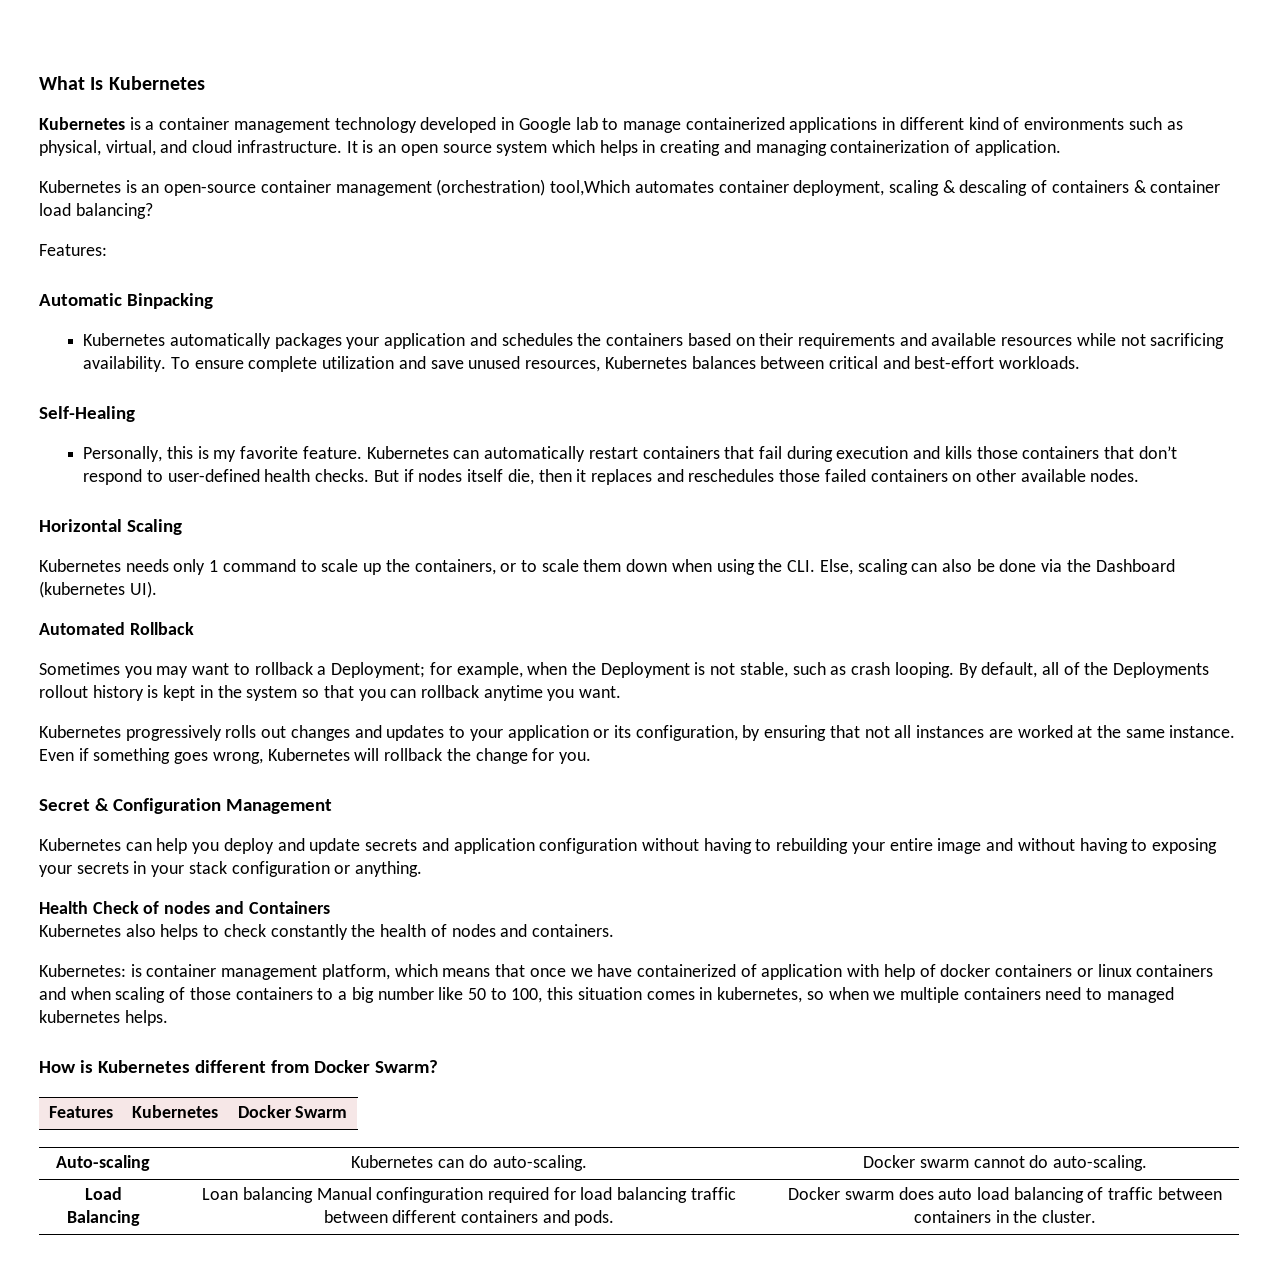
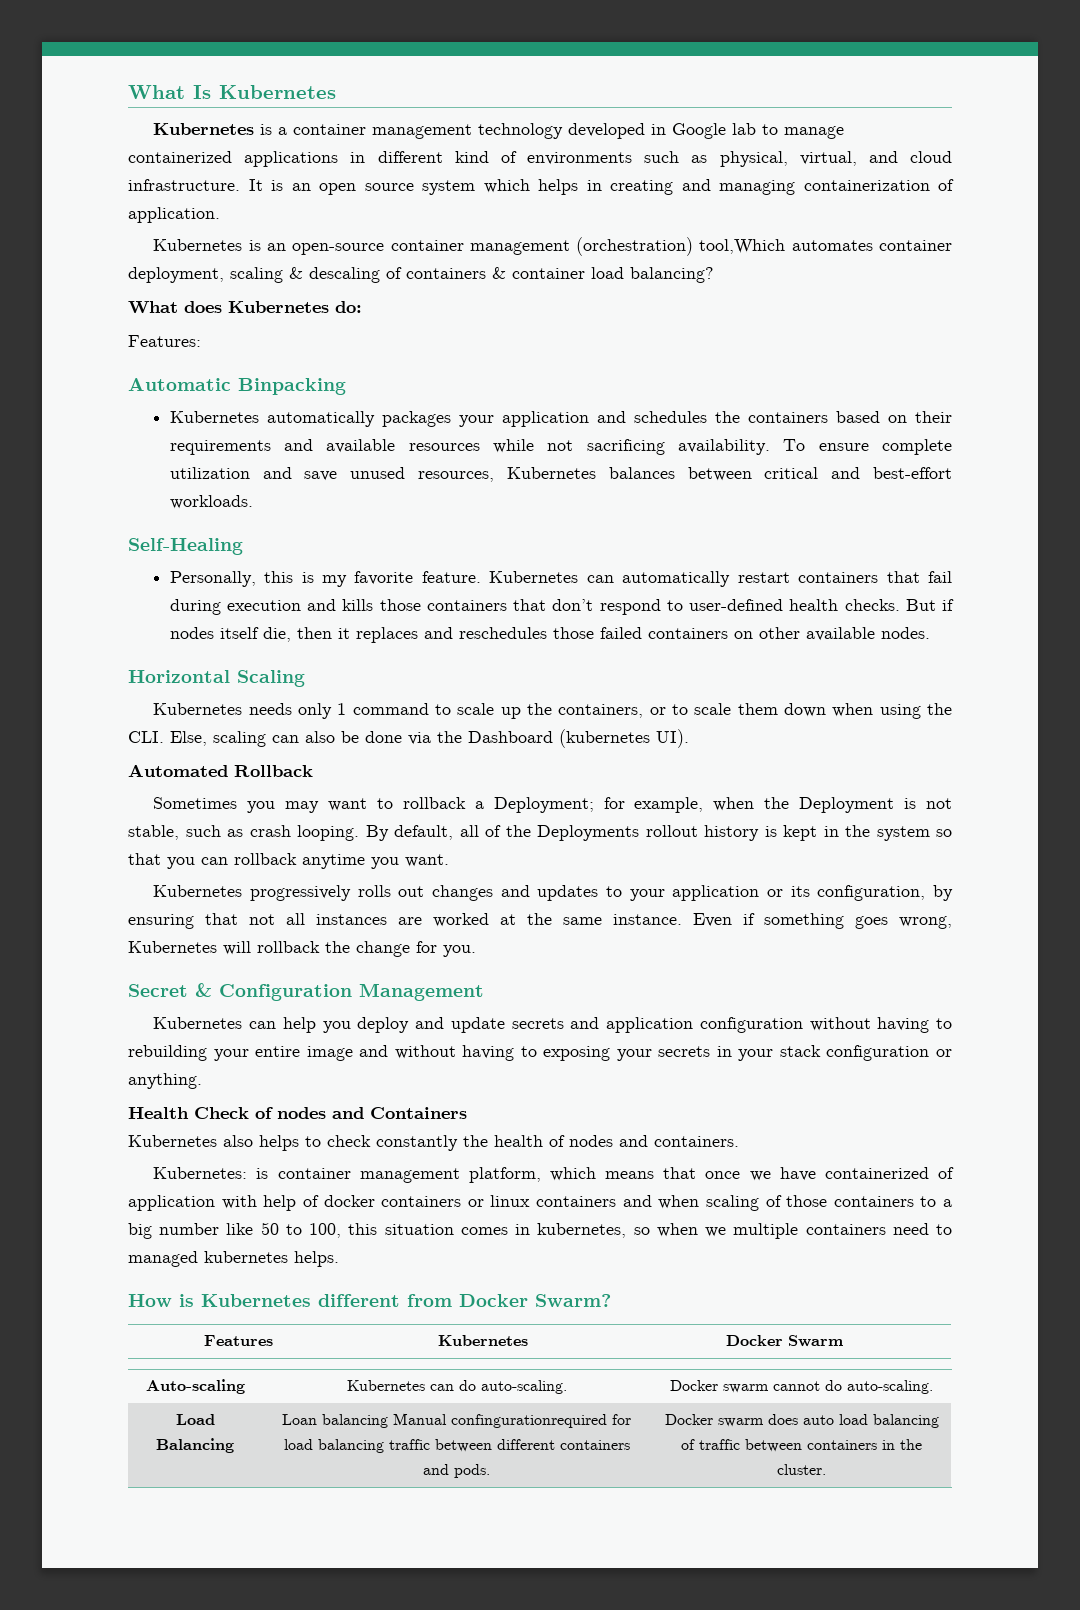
+ What does Kubernetes do:
- Load Balancing | Loan balancing Manual confinguration required for load balancing traffic between different containers and pods. | Docker swarm does auto load balancing of traffic between containers in the cluster.
+ Load Balancing | Loan balancing Manual confingurationrequired for load balancing traffic between different containers and pods. | Docker swarm does auto load balancing of traffic between containers in the cluster.

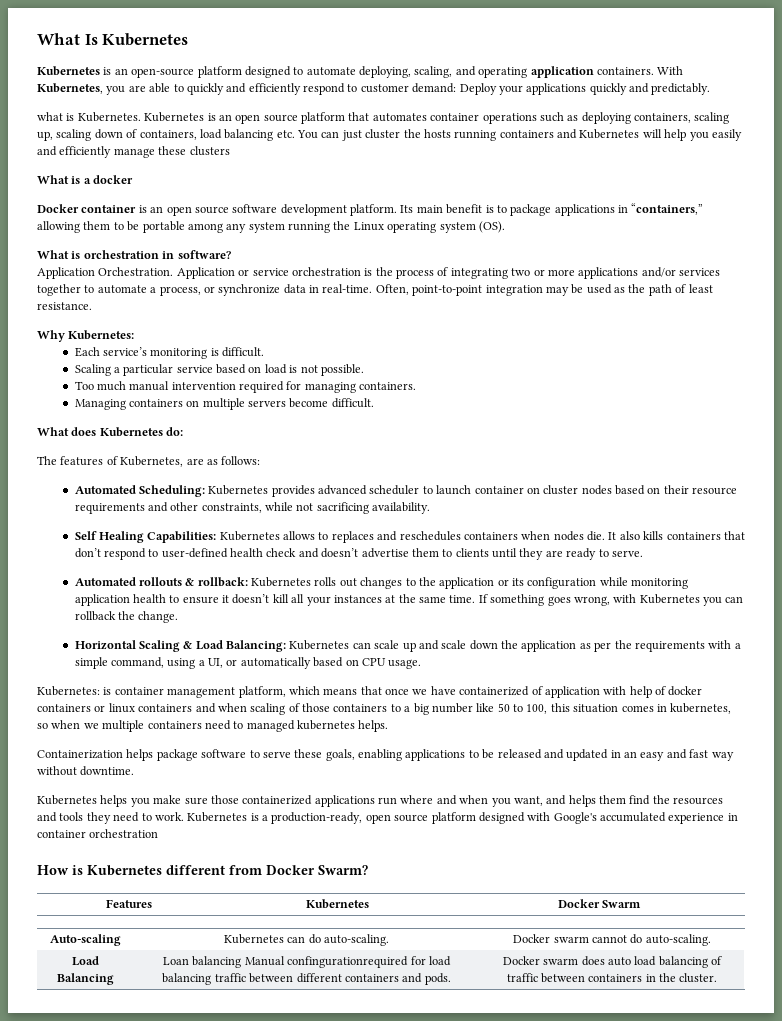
- Kubernetes is a container management technology developed in Google lab to manage containerized applications in different kind of environments such as physical, virtual, and cloud infrastructure. It is an open source system which helps in creating and managing containerization of application.
- Kubernetes is an open-source container management (orchestration) tool,Which automates container deployment, scaling & descaling of containers & container load balancing?
+ Kubernetes is an open-source platform designed to automate deploying, scaling, and operating application containers. With Kubernetes, you are able to quickly and efficiently respond to customer demand: Deploy your applications quickly and predictably.
+ what is Kubernetes. Kubernetes is an open source platform that automates container operations such as deploying containers, scaling up, scaling down of containers, load balancing etc. You can just cluster the hosts running containers and Kubernetes will help you easily and efficiently manage these clusters
+ What is a docker
+ Docker container is an open source software development platform. Its main benefit is to package applications in “containers,” allowing them to be portable among any system running the Linux operating system (OS).
+ What is orchestration in software?
+ Application Orchestration. Application or service orchestration is the process of integrating two or more applications and/or services together to automate a process, or synchronize data in real-time. Often, point-to-point integration may be used as the path of least resistance.
+ Why Kubernetes:
+ Each service’s monitoring is difficult.
+ Scaling a particular service based on load is not possible.
+ Too much manual intervention required for managing containers.
+ Managing containers on multiple servers become difficult.
  What does Kubernetes do:
- Features:
- Automatic Binpacking
- Kubernetes automatically packages your application and schedules the containers based on their requirements and available resources while not sacrificing availability. To ensure complete utilization and save unused resources, Kubernetes balances between critical and best-effort workloads.
- Self-Healing
- Personally, this is my favorite feature. Kubernetes can automatically restart containers that fail during execution and kills those containers that don’t respond to user-defined health checks. But if nodes itself die, then it replaces and reschedules those failed containers on other available nodes.
- Horizontal Scaling
- Kubernetes needs only 1 command to scale up the containers, or to scale them down when using the CLI. Else, scaling can also be done via the Dashboard (kubernetes UI).
- Automated Rollback
- Sometimes you may want to rollback a Deployment; for example, when the Deployment is not stable, such as crash looping. By default, all of the Deployments rollout history is kept in the system so that you can rollback anytime you want.
- Kubernetes progressively rolls out changes and updates to your application or its configuration, by ensuring that not all instances are worked at the same instance. Even if something goes wrong, Kubernetes will rollback the change for you.
- Secret & Configuration Management
- Kubernetes can help you deploy and update secrets and application configuration without having to rebuilding your entire image and without having to exposing your secrets in your stack configuration or anything.
- Health Check of nodes and Containers
- Kubernetes also helps to check constantly the health of nodes and containers.
+ The features of Kubernetes, are as follows:
+ Automated Scheduling: Kubernetes provides advanced scheduler to launch container on cluster nodes based on their resource requirements and other constraints, while not sacrificing availability.
+ Self Healing Capabilities: Kubernetes allows to replaces and reschedules containers when nodes die. It also kills containers that don’t respond to user-defined health check and doesn’t advertise them to clients until they are ready to serve.
+ Automated rollouts & rollback: Kubernetes rolls out changes to the application or its configuration while monitoring application health to ensure it doesn’t kill all your instances at the same time. If something goes wrong, with Kubernetes you can rollback the change.
+ Horizontal Scaling & Load Balancing: Kubernetes can scale up and scale down the application as per the requirements with a simple command, using a UI, or automatically based on CPU usage.
+ Containerization helps package software to serve these goals, enabling applications to be released and updated in an easy and fast way without downtime.
+ Kubernetes helps you make sure those containerized applications run where and when you want, and helps them find the resources and tools they need to work. Kubernetes is a production-ready, open source platform designed with Google's accumulated experience in container orchestration

